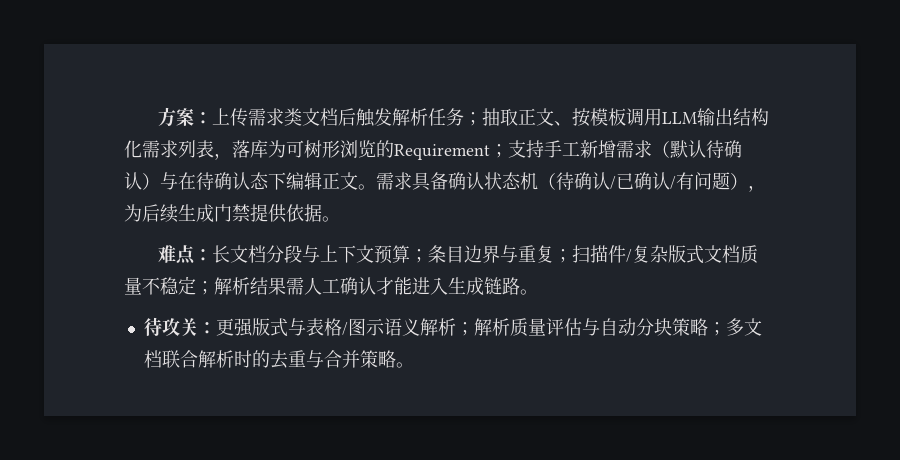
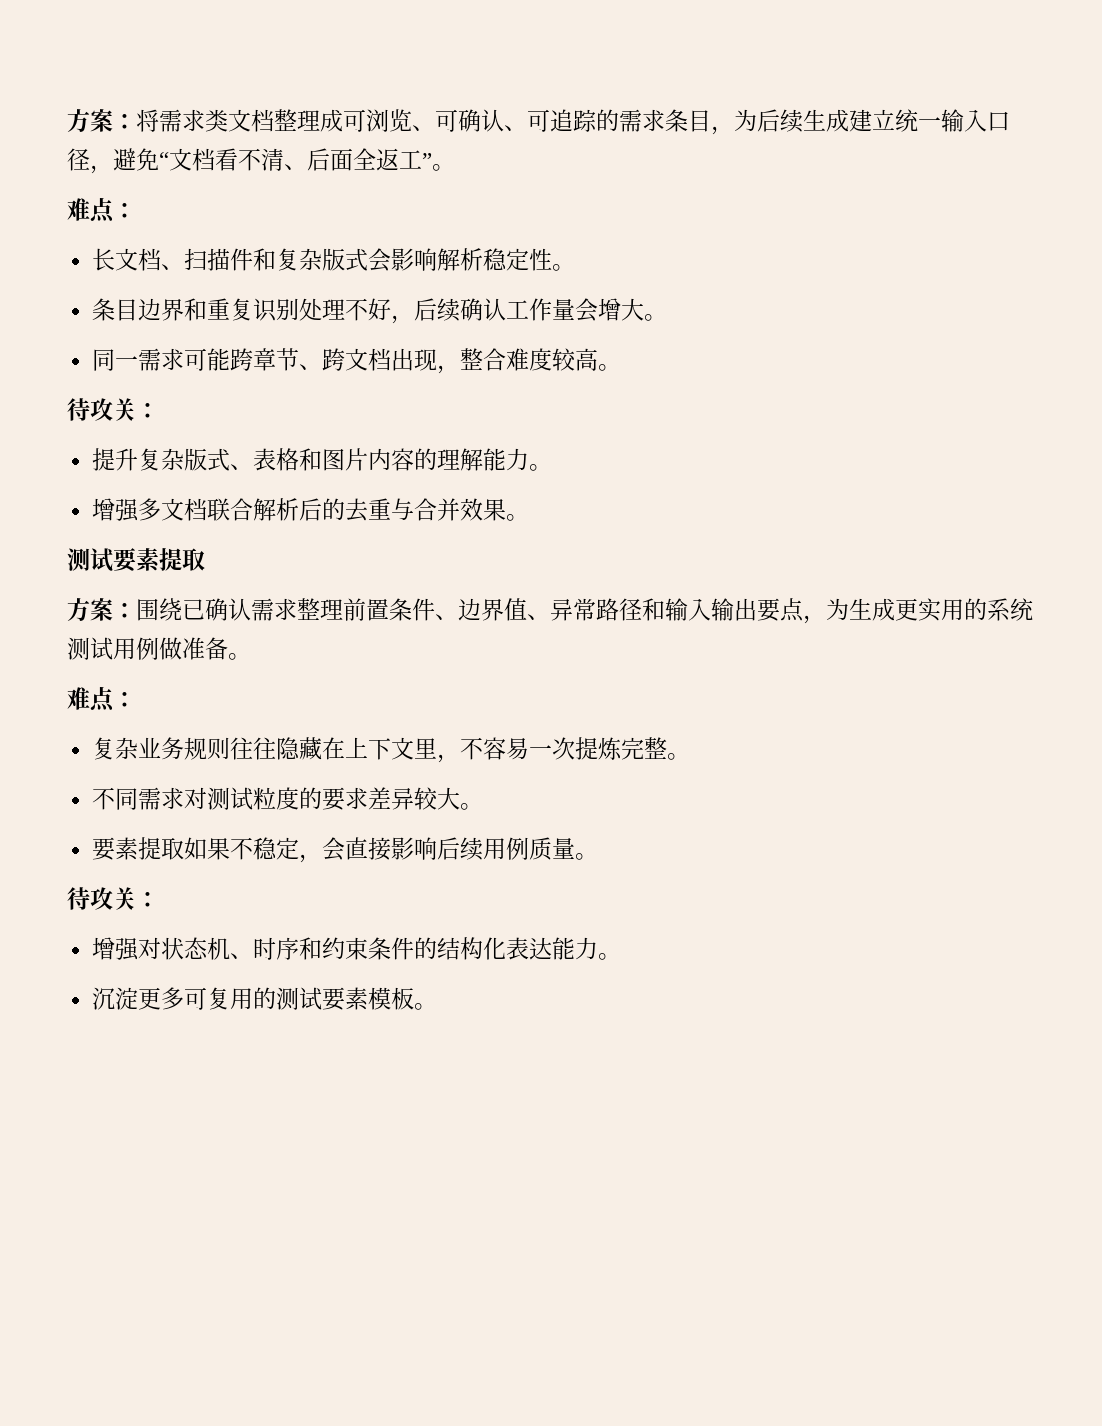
- 方案：上传需求类文档后触发解析任务；抽取正文、按模板调用LLM输出结构化需求列表，落库为可树形浏览的Requirement；支持手工新增需求（默认待确认）与在待确认态下编辑正文。需求具备确认状态机（待确认/已确认/有问题），为后续生成门禁提供依据。
- 难点：长文档分段与上下文预算；条目边界与重复；扫描件/复杂版式文档质量不稳定；解析结果需人工确认才能进入生成链路。
- 待攻关：更强版式与表格/图示语义解析；解析质量评估与自动分块策略；多文档联合解析时的去重与合并策略。
+ 方案：将需求类文档整理成可浏览、可确认、可追踪的需求条目，为后续生成建立统一输入口径，避免“文档看不清、后面全返工”。
+ 难点：
+ 长文档、扫描件和复杂版式会影响解析稳定性。
+ 条目边界和重复识别处理不好，后续确认工作量会增大。
+ 同一需求可能跨章节、跨文档出现，整合难度较高。
+ 待攻关：
+ 提升复杂版式、表格和图片内容的理解能力。
+ 增强多文档联合解析后的去重与合并效果。
+ 测试要素提取
+ 方案：围绕已确认需求整理前置条件、边界值、异常路径和输入输出要点，为生成更实用的系统测试用例做准备。
+ 难点：
+ 复杂业务规则往往隐藏在上下文里，不容易一次提炼完整。
+ 不同需求对测试粒度的要求差异较大。
+ 要素提取如果不稳定，会直接影响后续用例质量。
+ 待攻关：
+ 增强对状态机、时序和约束条件的结构化表达能力。
+ 沉淀更多可复用的测试要素模板。

